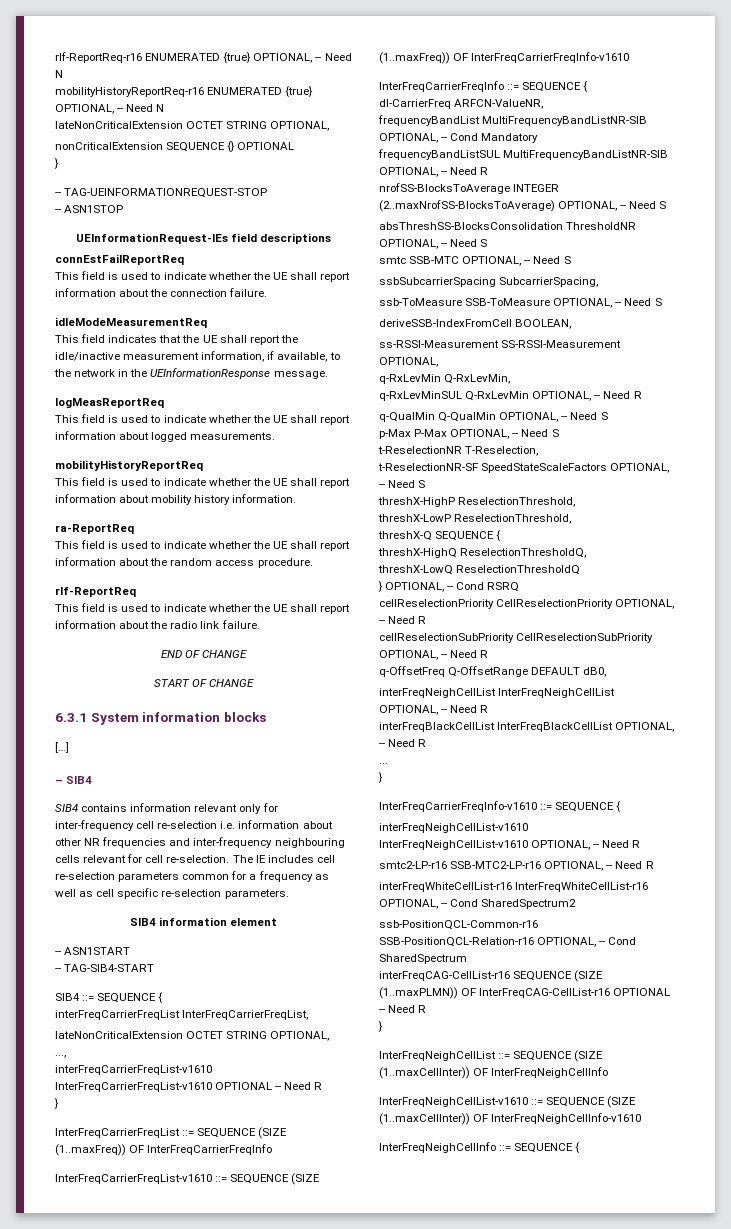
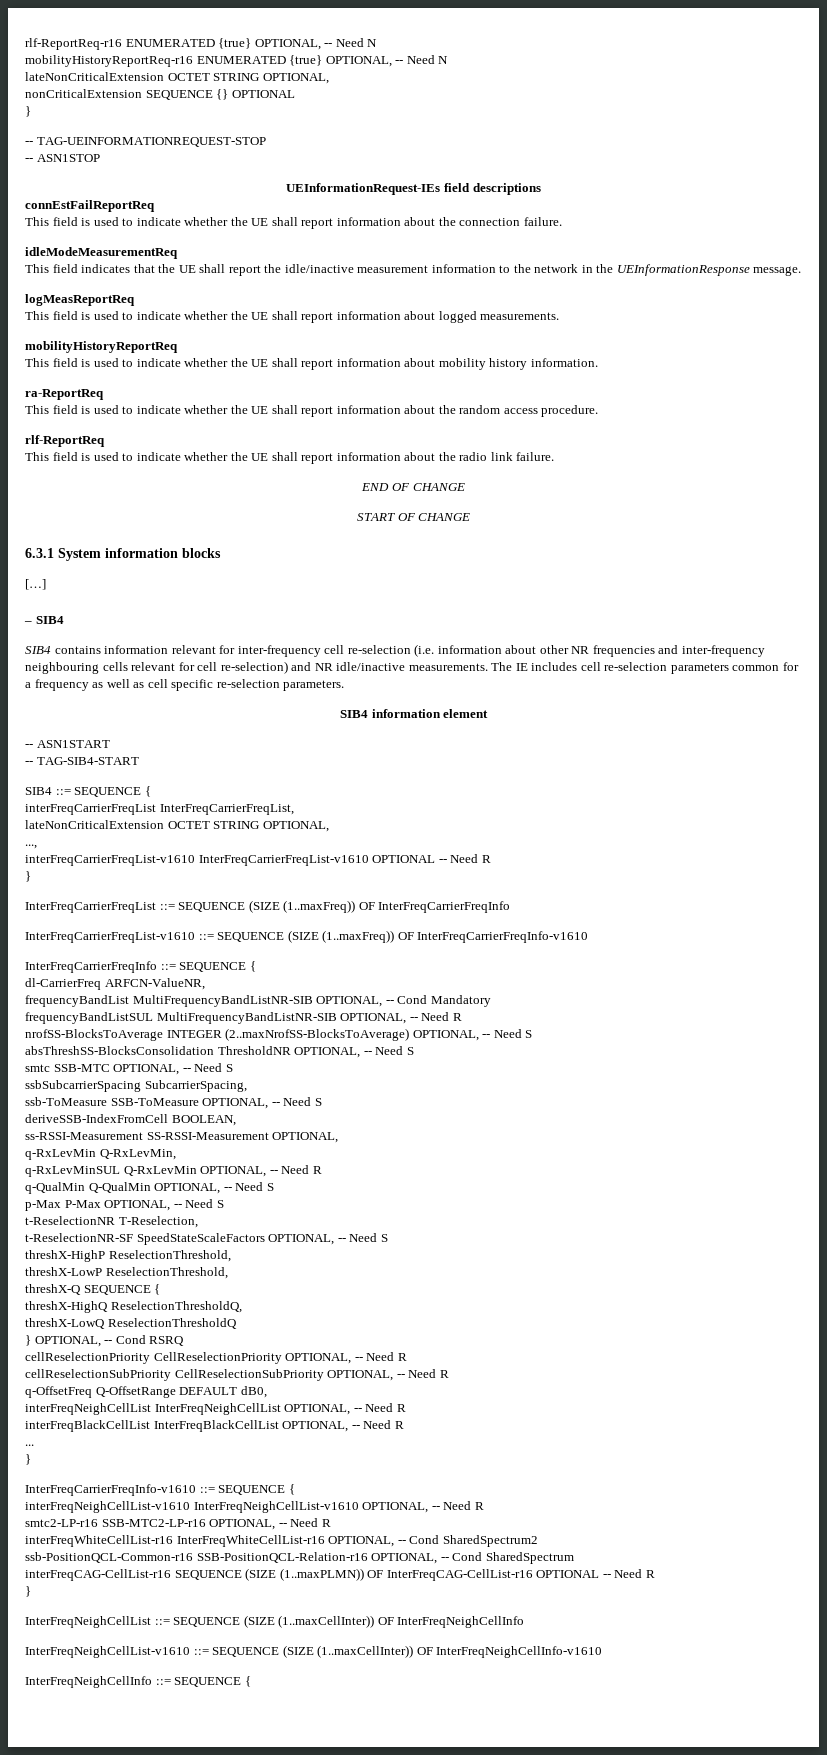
- This field indicates that the UE shall report the idle/inactive measurement information, if available, to the network in the UEInformationResponse message.
+ This field indicates that the UE shall report the idle/inactive measurement information to the network in the UEInformationResponse message.
- SIB4 contains information relevant only for inter-frequency cell re-selection i.e. information about other NR frequencies and inter-frequency neighbouring cells relevant for cell re-selection.
+ SIB4 contains information relevant for inter-frequency cell re-selection (i.e. information about other NR frequencies and inter-frequency neighbouring cells relevant for cell re-selection) and NR idle/inactive measurements.

